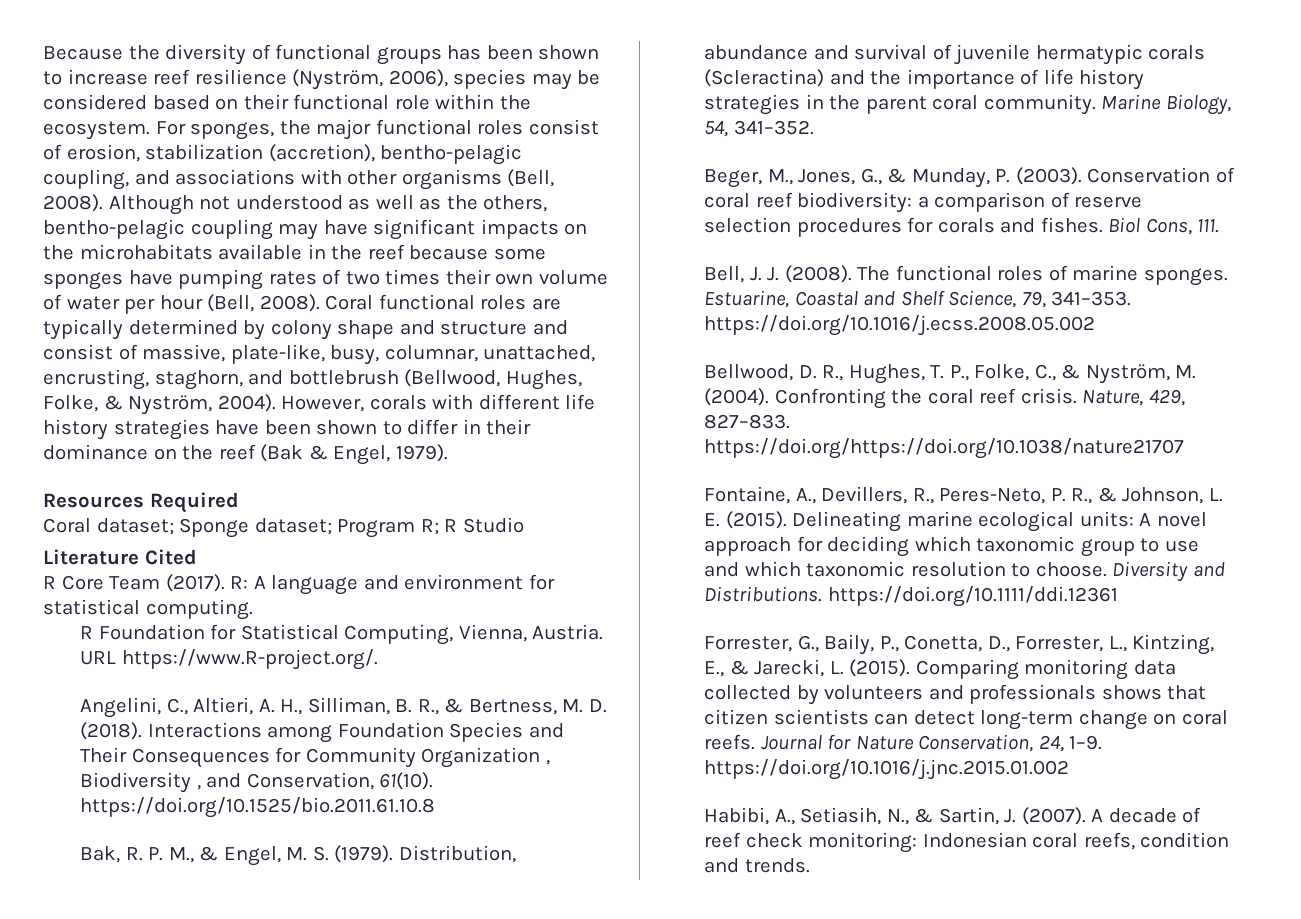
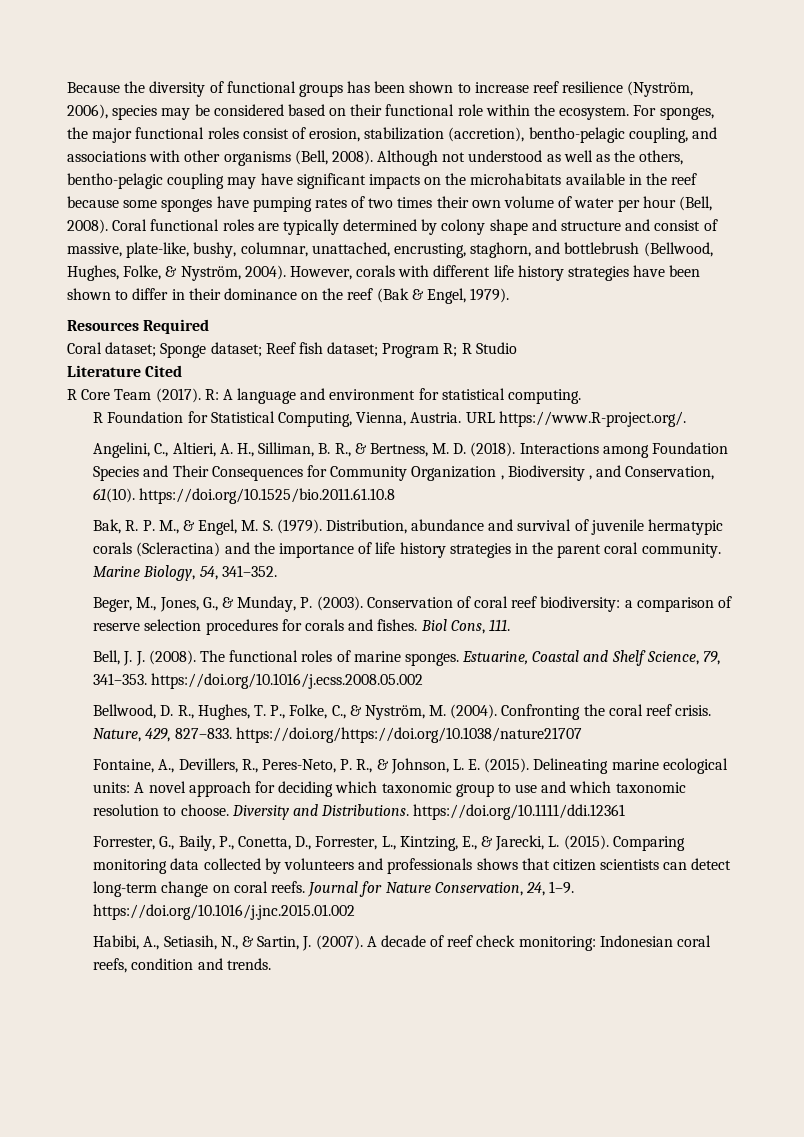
- Coral functional roles are typically determined by colony shape and structure and consist of massive, plate-like, busy, columnar, unattached, encrusting, staghorn, and bottlebrush (Bellwood, Hughes, Folke, & Nyström, 2004).
+ Coral functional roles are typically determined by colony shape and structure and consist of massive, plate-like, bushy, columnar, unattached, encrusting, staghorn, and bottlebrush (Bellwood, Hughes, Folke, & Nyström, 2004).
- Coral dataset; Sponge dataset; Program R; R Studio
+ Coral dataset; Sponge dataset; Reef fish dataset; Program R; R Studio

